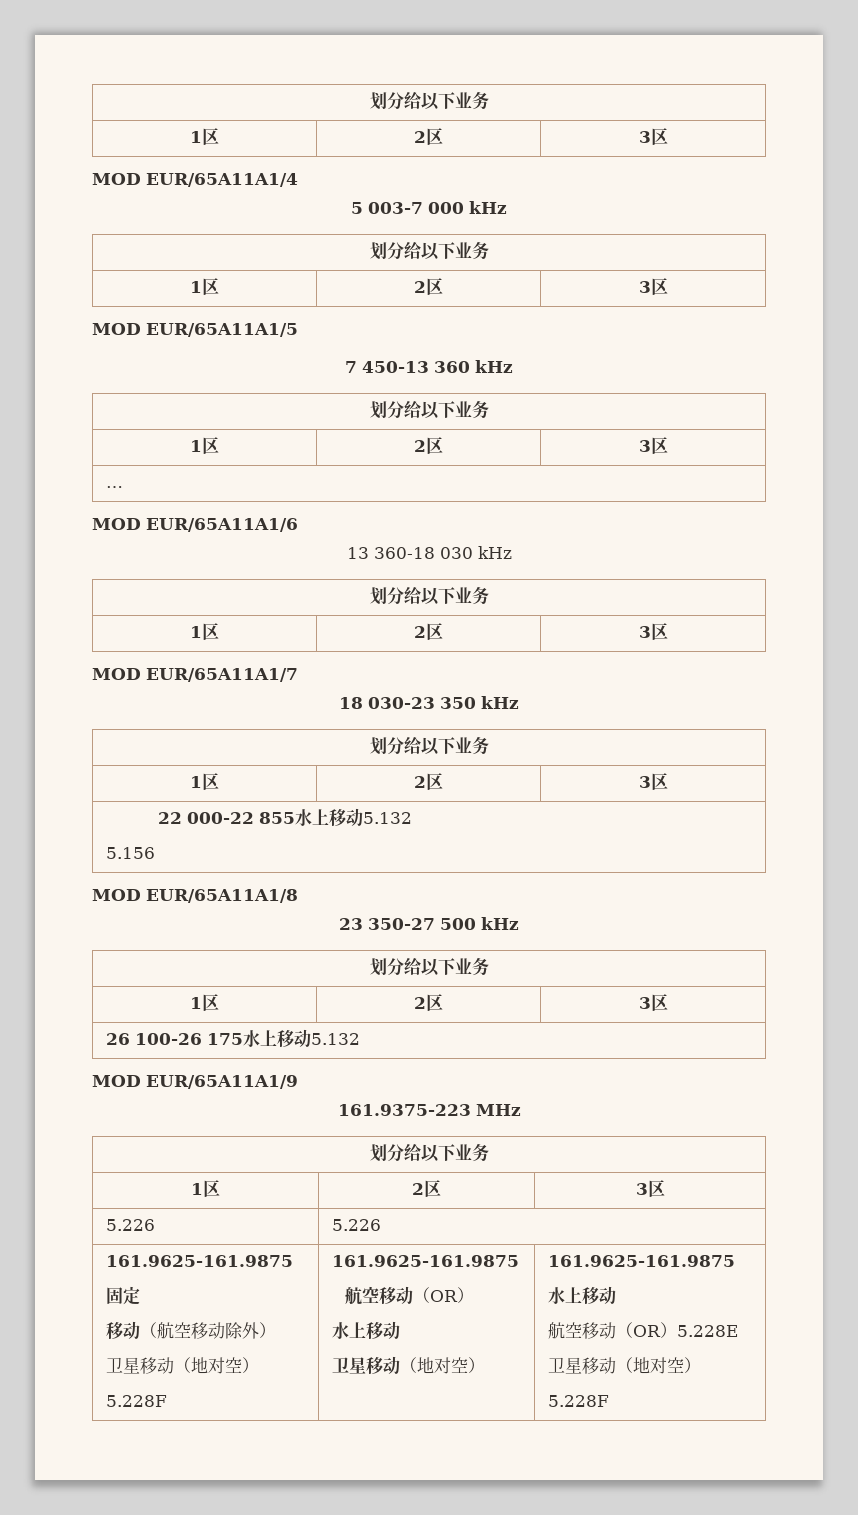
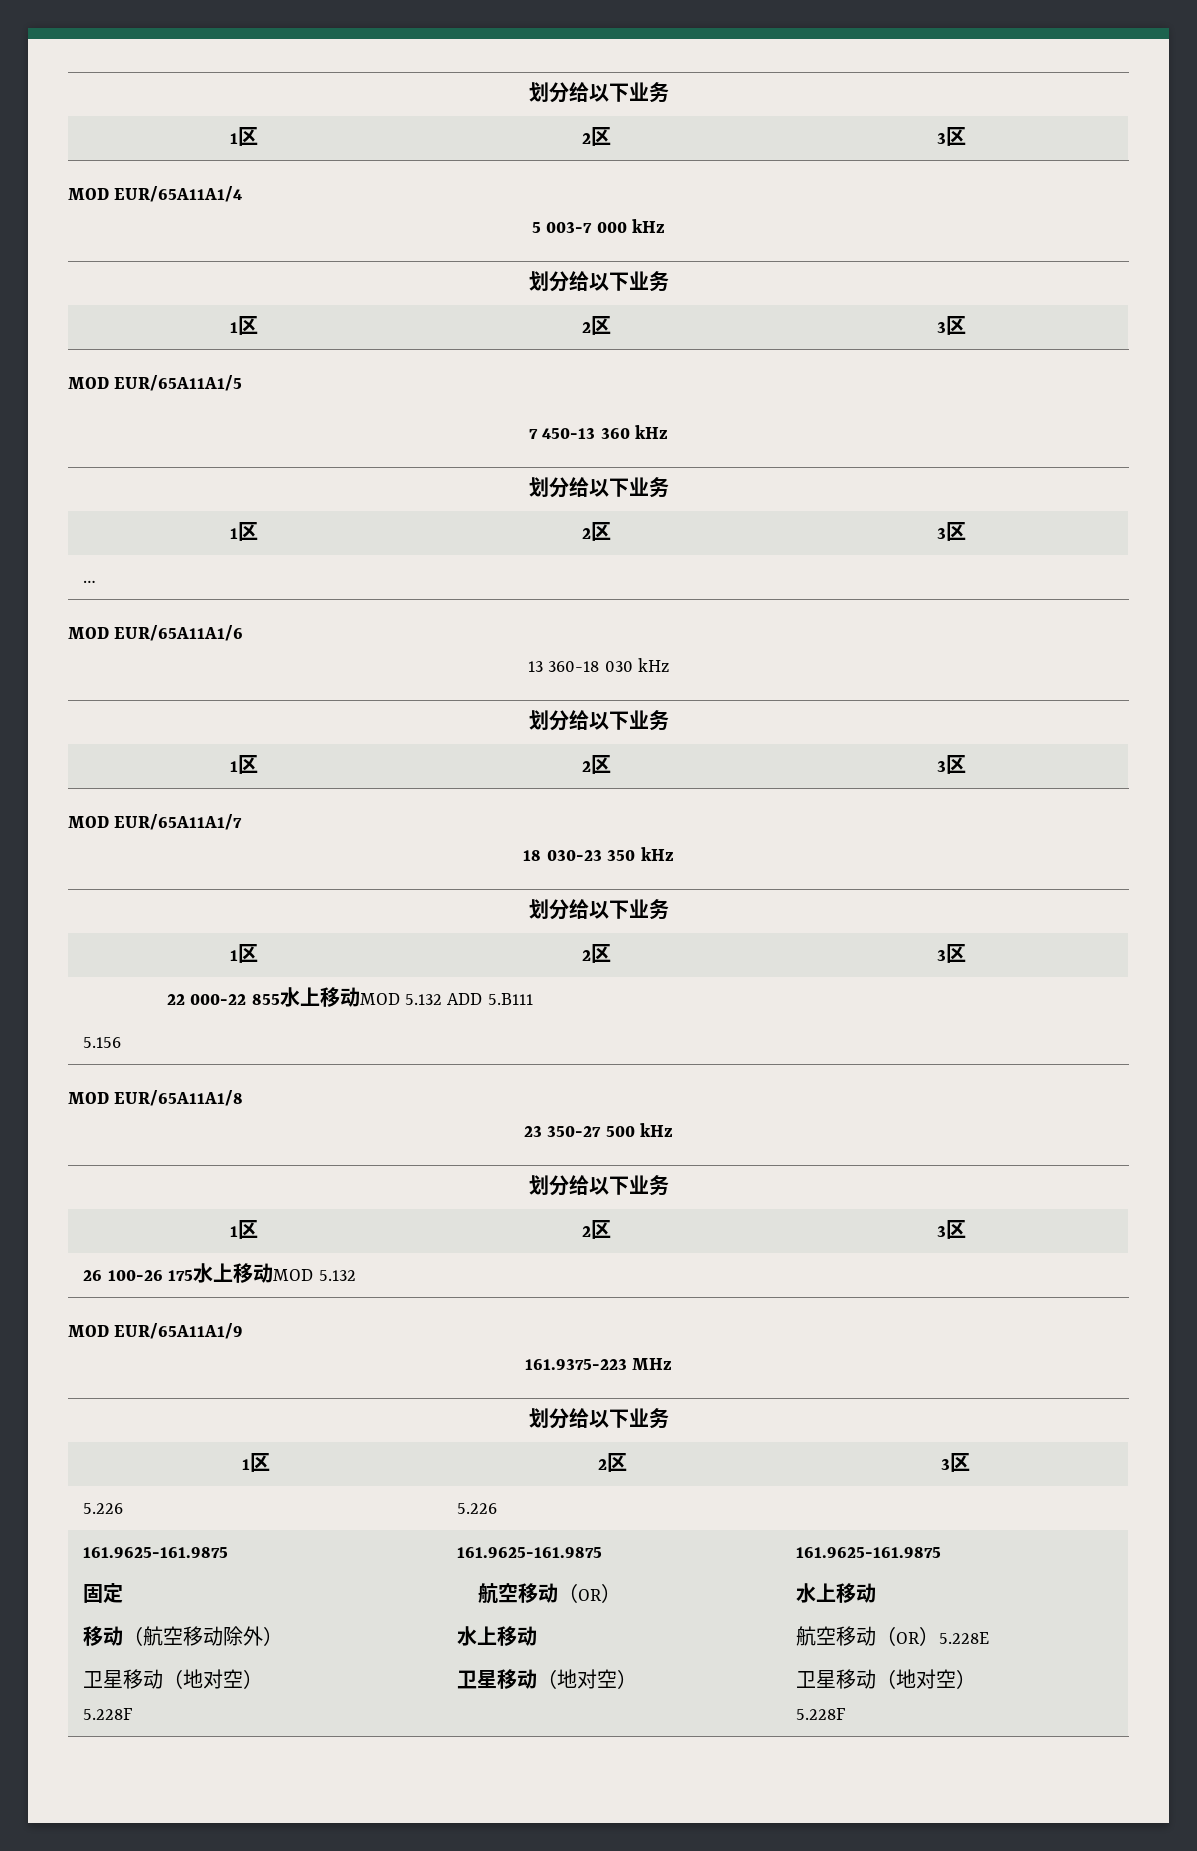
- 22 000-22 855水上移动5.132
+ 22 000-22 855水上移动MOD 5.132 ADD 5.B111
- 26 100-26 175水上移动5.132
+ 26 100-26 175水上移动MOD 5.132

